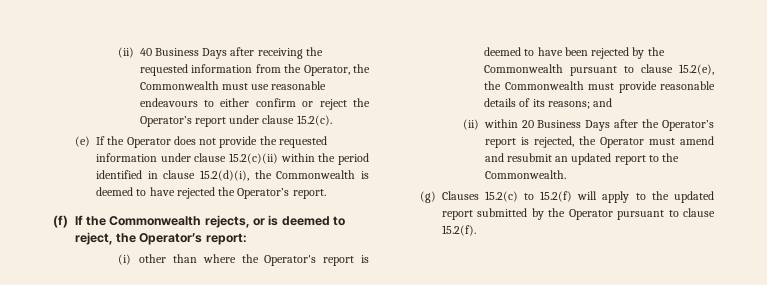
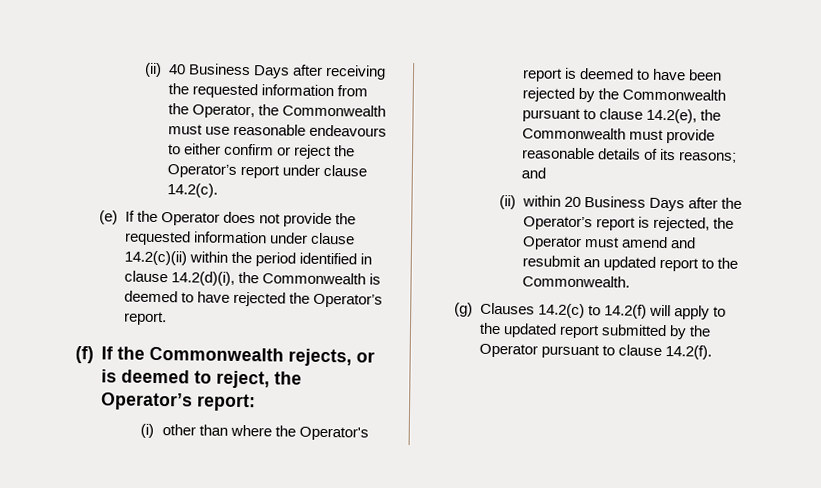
- (ii) 40 Business Days after receiving the requested information from the Operator, the Commonwealth must use reasonable endeavours to either confirm or reject the Operator’s report under clause 15.2(c).
+ (ii) 40 Business Days after receiving the requested information from the Operator, the Commonwealth must use reasonable endeavours to either confirm or reject the Operator’s report under clause 14.2(c).
- (e) If the Operator does not provide the requested information under clause 15.2(c)(ii) within the period identified in clause 15.2(d)(i), the Commonwealth is deemed to have rejected the Operator’s report.
+ (e) If the Operator does not provide the requested information under clause 14.2(c)(ii) within the period identified in clause 14.2(d)(i), the Commonwealth is deemed to have rejected the Operator’s report.
- (i) other than where the Operator's report is deemed to have been rejected by the Commonwealth pursuant to clause 15.2(e), the Commonwealth must provide reasonable details of its reasons; and
+ (i) other than where the Operator's report is deemed to have been rejected by the Commonwealth pursuant to clause 14.2(e), the Commonwealth must provide reasonable details of its reasons; and
- (g) Clauses 15.2(c) to 15.2(f) will apply to the updated report submitted by the Operator pursuant to clause 15.2(f).
+ (g) Clauses 14.2(c) to 14.2(f) will apply to the updated report submitted by the Operator pursuant to clause 14.2(f).

